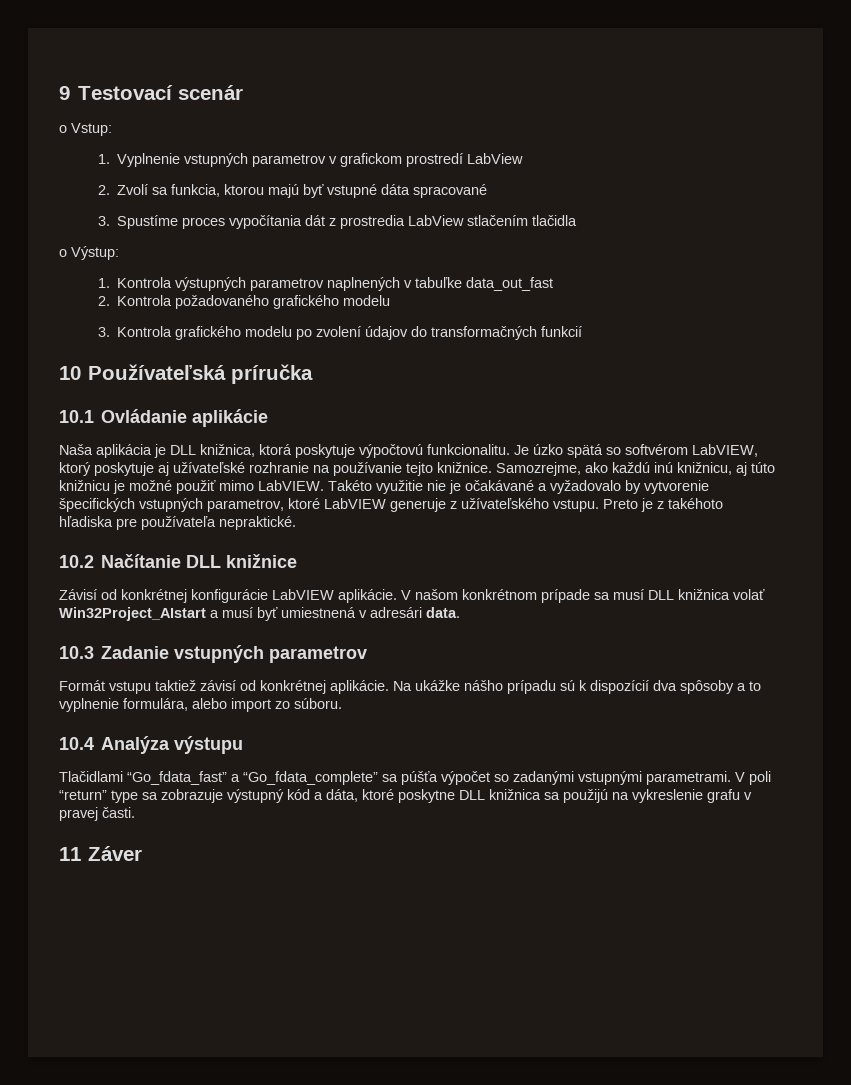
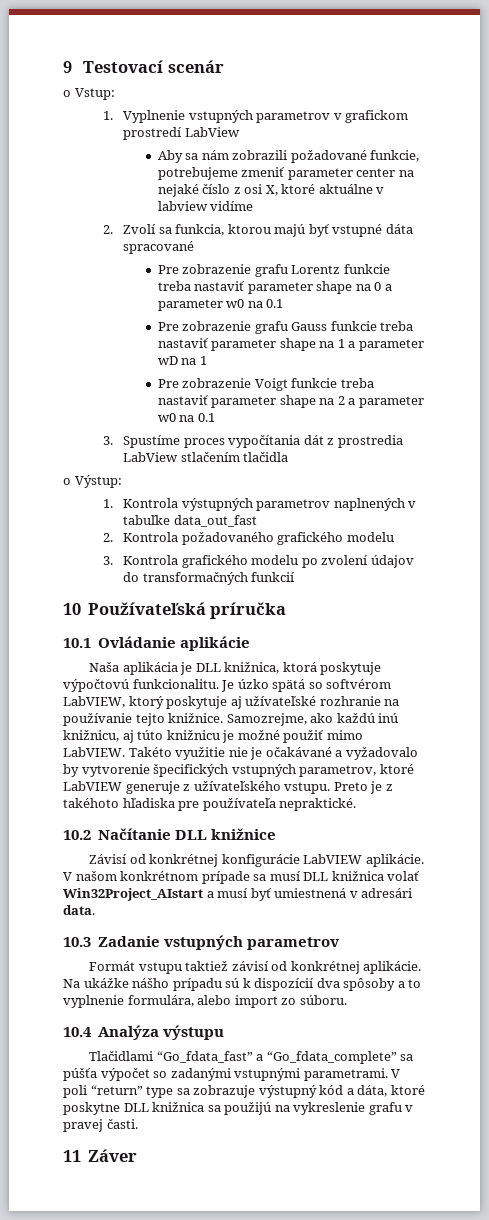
+ Aby sa nám zobrazili požadované funkcie, potrebujeme zmeniť parameter center na nejaké číslo z osi X, ktoré aktuálne v labview vidíme
+ Pre zobrazenie grafu Lorentz funkcie treba nastaviť parameter shape na 0 a parameter w0 na 0.1
+ Pre zobrazenie grafu Gauss funkcie treba nastaviť parameter shape na 1 a parameter wD na 1
+ Pre zobrazenie Voigt funkcie treba nastaviť parameter shape na 2 a parameter w0 na 0.1

